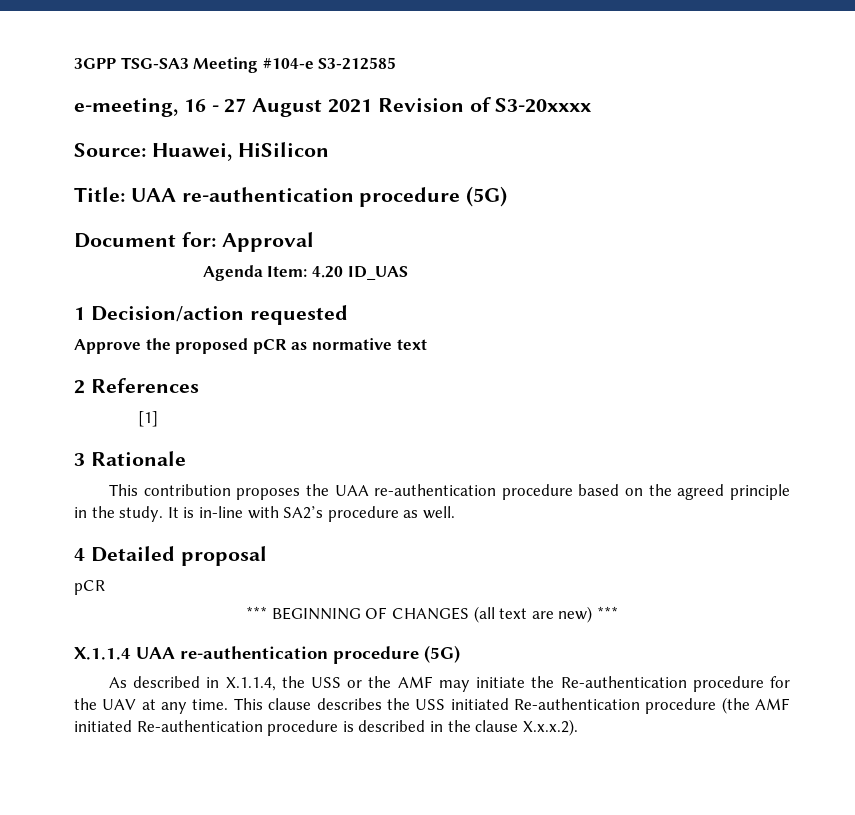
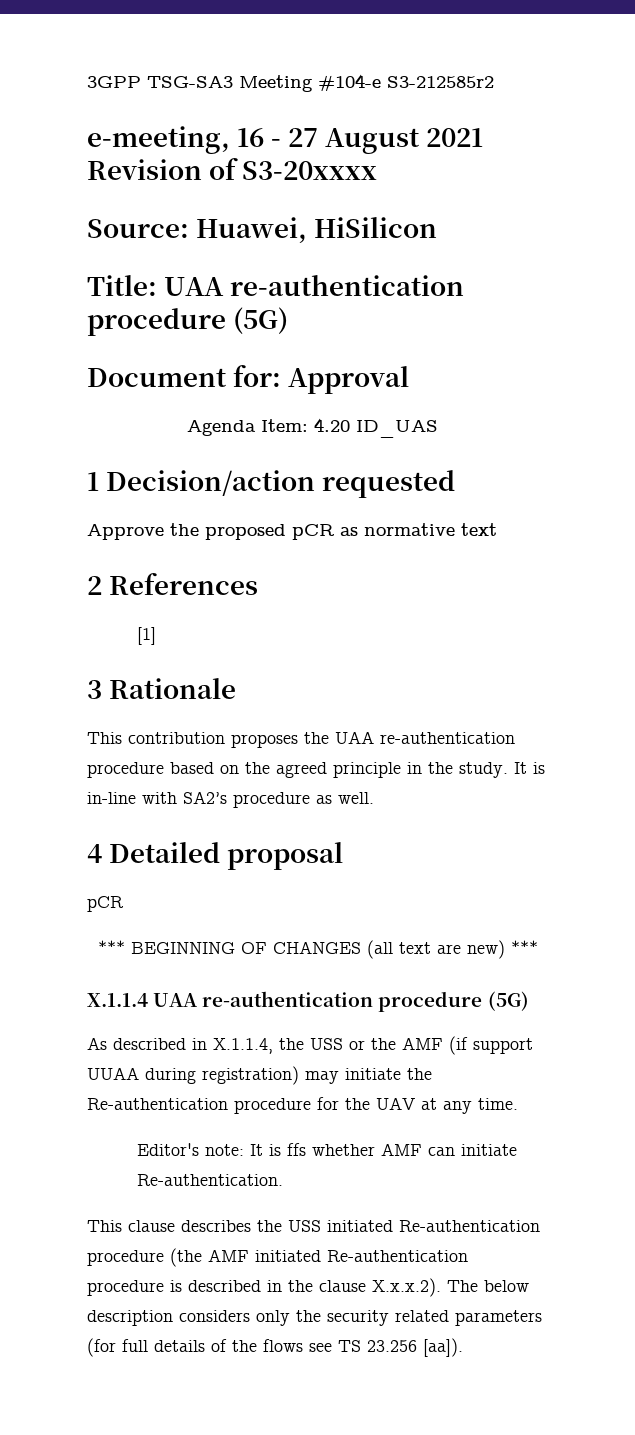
- 3GPP TSG-SA3 Meeting #104-e S3-212585
+ 3GPP TSG-SA3 Meeting #104-e S3-212585r2
- As described in X.1.1.4, the USS or the AMF may initiate the Re-authentication procedure for the UAV at any time. This clause describes the USS initiated Re-authentication procedure (the AMF initiated Re-authentication procedure is described in the clause X.x.x.2).
+ As described in X.1.1.4, the USS or the AMF (if support UUAA during registration) may initiate the Re-authentication procedure for the UAV at any time.
+ Editor's note: It is ffs whether AMF can initiate Re-authentication.
+ This clause describes the USS initiated Re-authentication procedure (the AMF initiated Re-authentication procedure is described in the clause X.x.x.2). The below description considers only the security related parameters (for full details of the flows see TS 23.256 [aa]).

